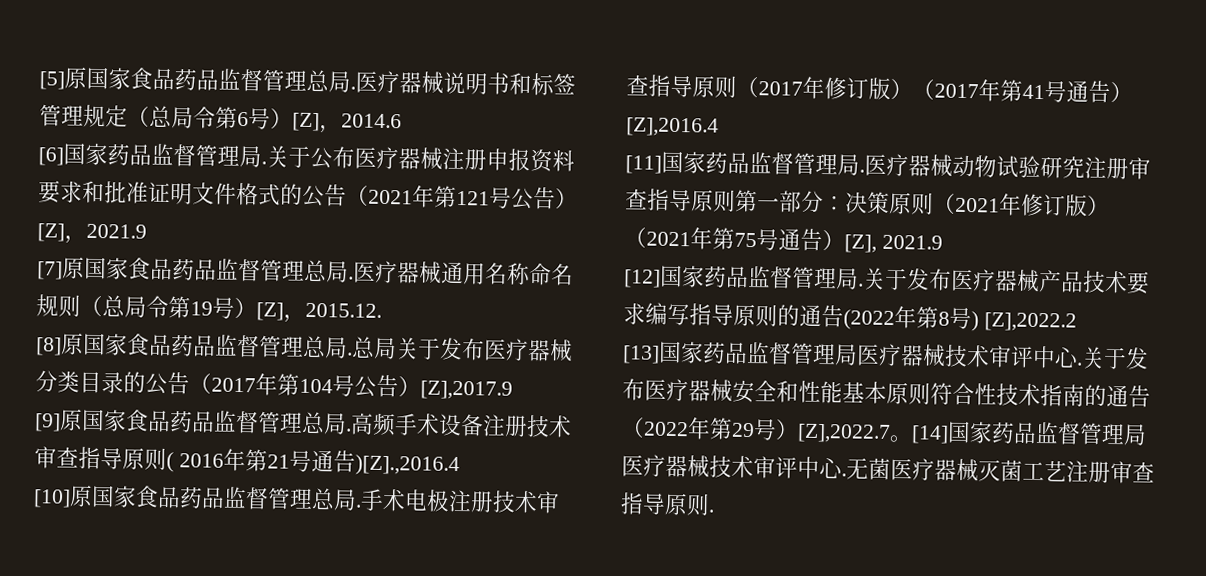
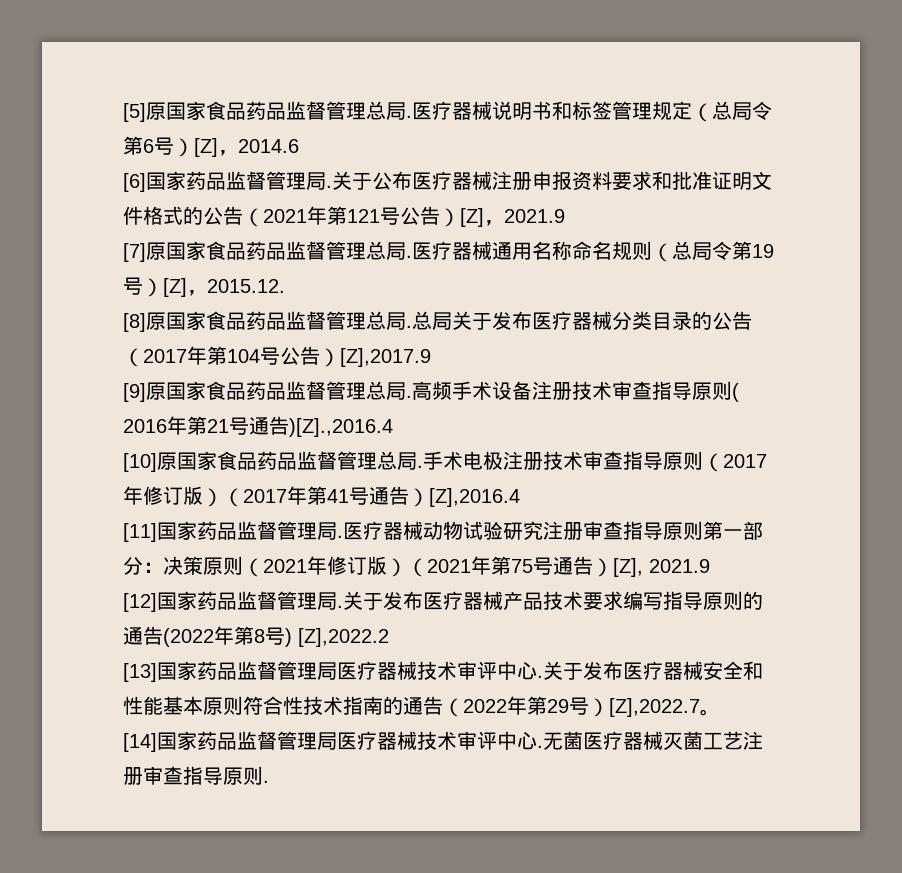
- 关于发布医疗器械安全和性能基本原则符合性技术指南的通告（2022年第29号）[Z],2022.7。[14]国家药品监督管理局医疗器械技术审评中心.
+ 关于发布医疗器械安全和性能基本原则符合性技术指南的通告（2022年第29号）[Z],2022.7。
+ [14]国家药品监督管理局医疗器械技术审评中心.

